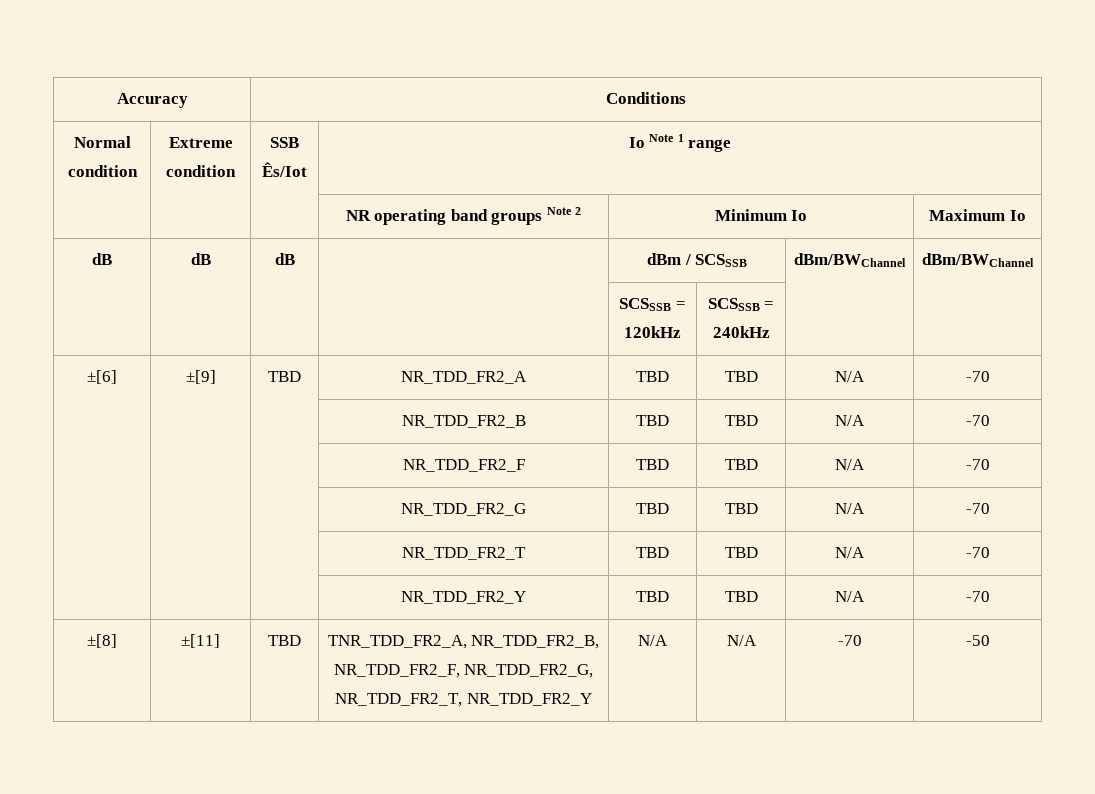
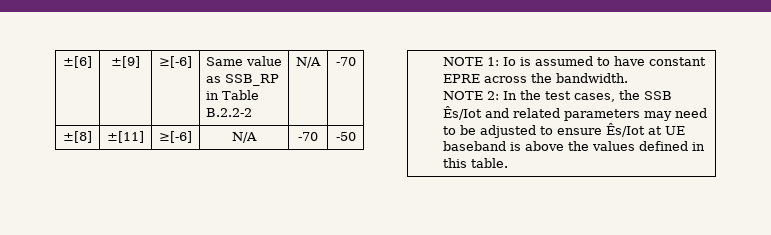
- Accuracy | Conditions
- Normal condition | Extreme condition | SSB Ês/Iot | Io Note 1 range
- | | | NR operating band groups Note 2 | Minimum Io | Maximum Io
- dB | dB | dB | | dBm / SCSSSB | dBm/BWChannel | dBm/BWChannel
- | | | | SCSSSB = 120kHz | SCSSSB = 240kHz | |
- ±[6] | ±[9] | TBD | NR_TDD_FR2_A | TBD | TBD | N/A | -70
- | | | NR_TDD_FR2_B | TBD | TBD | N/A | -70
- | | | NR_TDD_FR2_F | TBD | TBD | N/A | -70
- | | | NR_TDD_FR2_G | TBD | TBD | N/A | -70
- | | | NR_TDD_FR2_T | TBD | TBD | N/A | -70
- | | | NR_TDD_FR2_Y | TBD | TBD | N/A | -70
- ±[8] | ±[11] | TBD | TNR_TDD_FR2_A, NR_TDD_FR2_B, NR_TDD_FR2_F, NR_TDD_FR2_G, NR_TDD_FR2_T, NR_TDD_FR2_Y | N/A | N/A | -70 | -50
+ ±[6] | ±[9] | ≥[-6] | Same value as SSB_RP in Table B.2.2-2 | N/A | -70
+ ±[8] | ±[11] | ≥[-6] | N/A | -70 | -50
+ NOTE 1: Io is assumed to have constant EPRE across the bandwidth.
+ NOTE 2: In the test cases, the SSB Ês/Iot and related parameters may need to be adjusted to ensure Ês/Iot at UE baseband is above the values defined in this table.

